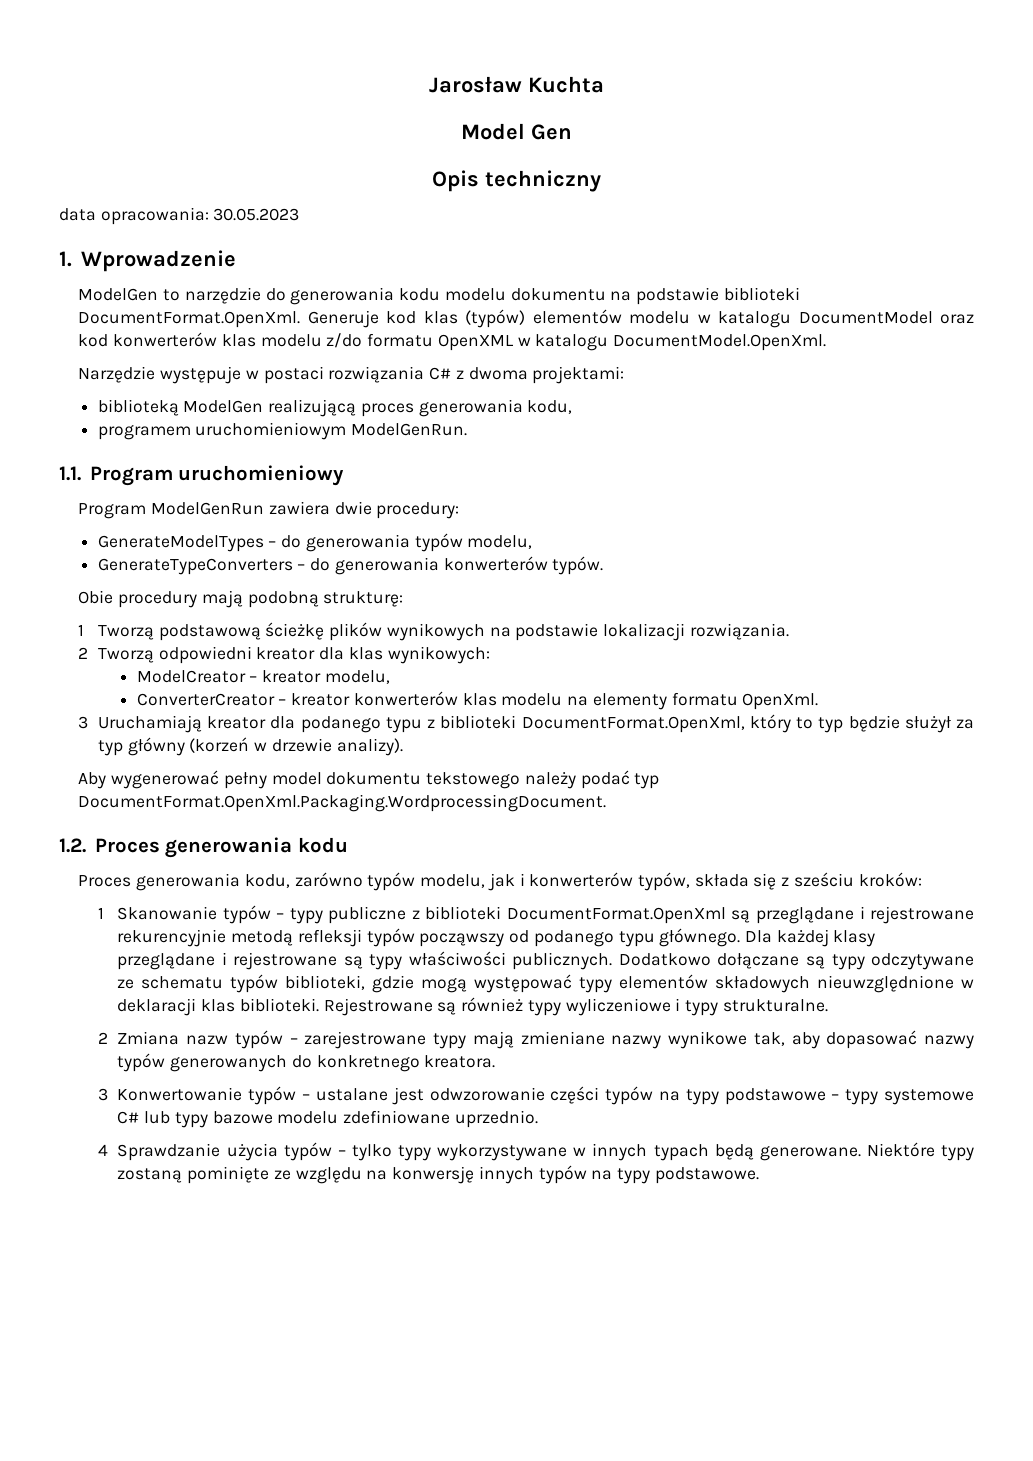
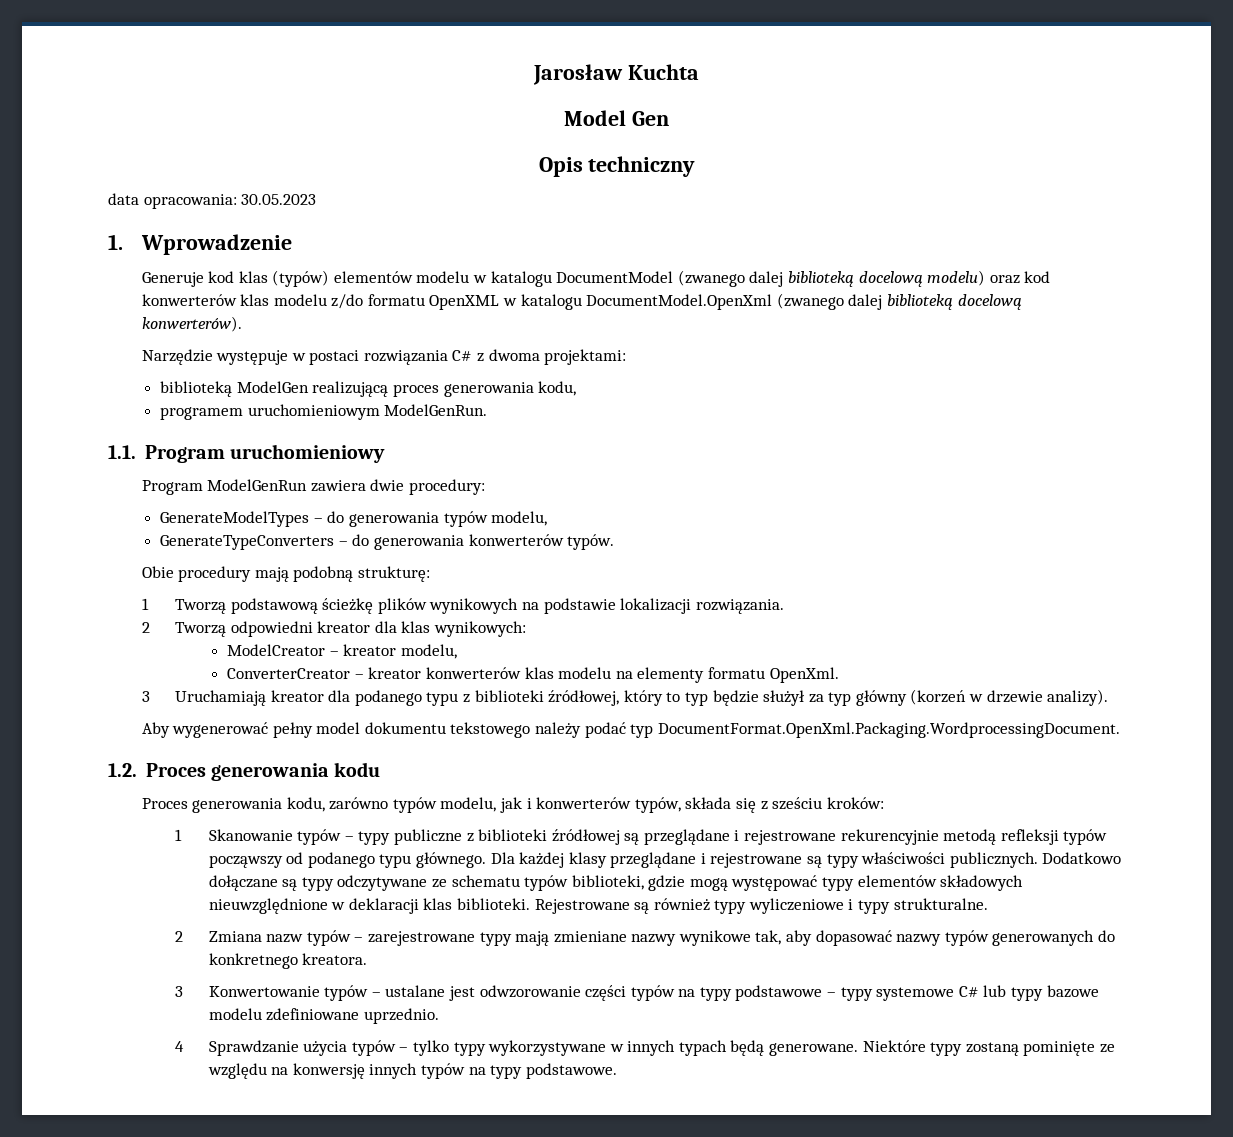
- ModelGen to narzędzie do generowania kodu modelu dokumentu na podstawie biblioteki DocumentFormat.OpenXml. Generuje kod klas (typów) elementów modelu w katalogu DocumentModel oraz kod konwerterów klas modelu z/do formatu OpenXML w katalogu DocumentModel.OpenXml.
+ Generuje kod klas (typów) elementów modelu w katalogu DocumentModel (zwanego dalej biblioteką docelową modelu) oraz kod konwerterów klas modelu z/do formatu OpenXML w katalogu DocumentModel.OpenXml (zwanego dalej biblioteką docelową konwerterów).
- 3 Uruchamiają kreator dla podanego typu z biblioteki DocumentFormat.OpenXml, który to typ będzie służył za typ główny (korzeń w drzewie analizy).
+ 3 Uruchamiają kreator dla podanego typu z biblioteki źródłowej, który to typ będzie służył za typ główny (korzeń w drzewie analizy).
- 1 Skanowanie typów – typy publiczne z biblioteki DocumentFormat.OpenXml są przeglądane i rejestrowane rekurencyjnie metodą refleksji typów począwszy od podanego typu głównego.
+ 1 Skanowanie typów – typy publiczne z biblioteki źródłowej są przeglądane i rejestrowane rekurencyjnie metodą refleksji typów począwszy od podanego typu głównego.

